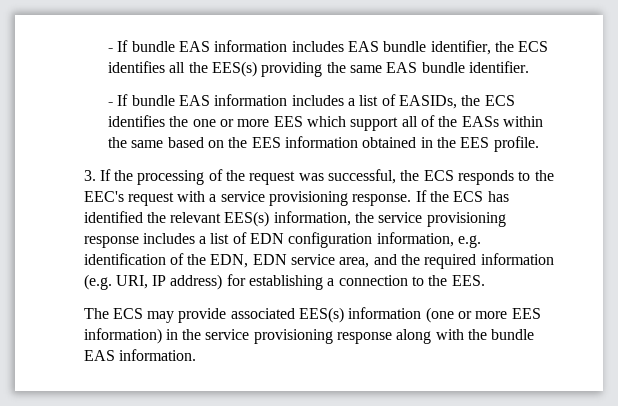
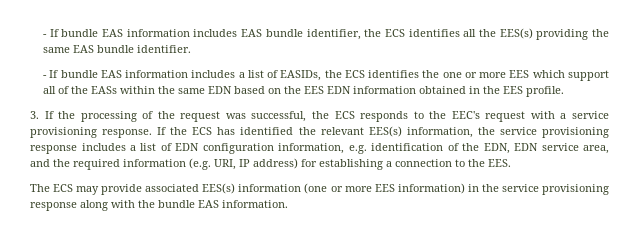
- - If bundle EAS information includes a list of EASIDs, the ECS identifies the one or more EES which support all of the EASs within the same based on the EES information obtained in the EES profile.
+ - If bundle EAS information includes a list of EASIDs, the ECS identifies the one or more EES which support all of the EASs within the same EDN based on the EES EDN information obtained in the EES profile.

